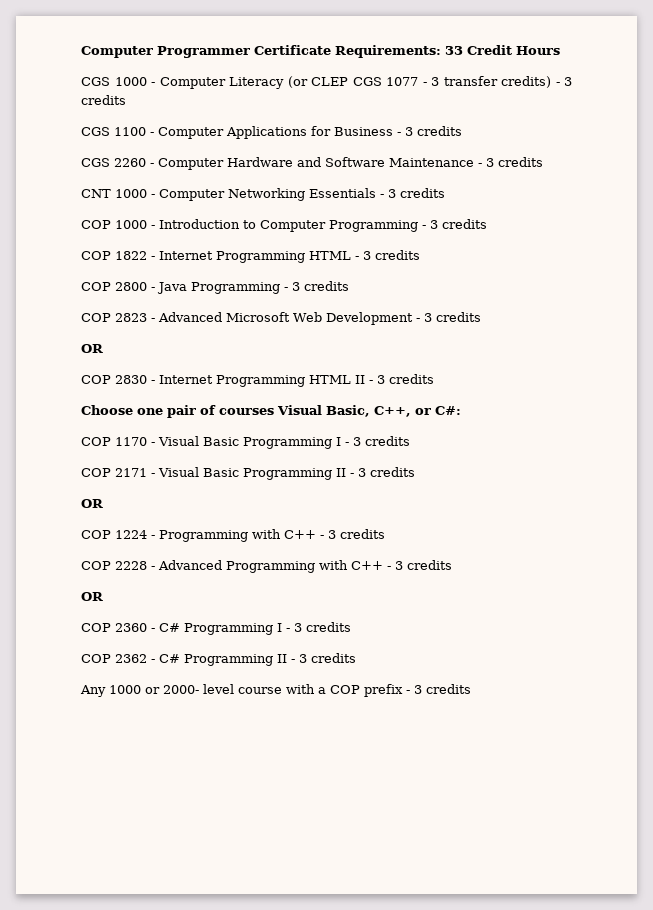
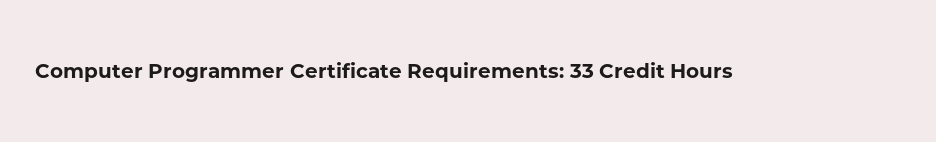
- CGS 1000 - Computer Literacy (or CLEP CGS 1077 - 3 transfer credits) - 3 credits
- CGS 1100 - Computer Applications for Business - 3 credits
- CGS 2260 - Computer Hardware and Software Maintenance - 3 credits
- CNT 1000 - Computer Networking Essentials - 3 credits
- COP 1000 - Introduction to Computer Programming - 3 credits
- COP 1822 - Internet Programming HTML - 3 credits
- COP 2800 - Java Programming - 3 credits
- COP 2823 - Advanced Microsoft Web Development - 3 credits
- OR
- COP 2830 - Internet Programming HTML II - 3 credits
- Choose one pair of courses Visual Basic, C++, or C#:
- COP 1170 - Visual Basic Programming I - 3 credits
- COP 2171 - Visual Basic Programming II - 3 credits
- OR
- COP 1224 - Programming with C++ - 3 credits
- COP 2228 - Advanced Programming with C++ - 3 credits
- OR
- COP 2360 - C# Programming I - 3 credits
- COP 2362 - C# Programming II - 3 credits
- Any 1000 or 2000- level course with a COP prefix - 3 credits

